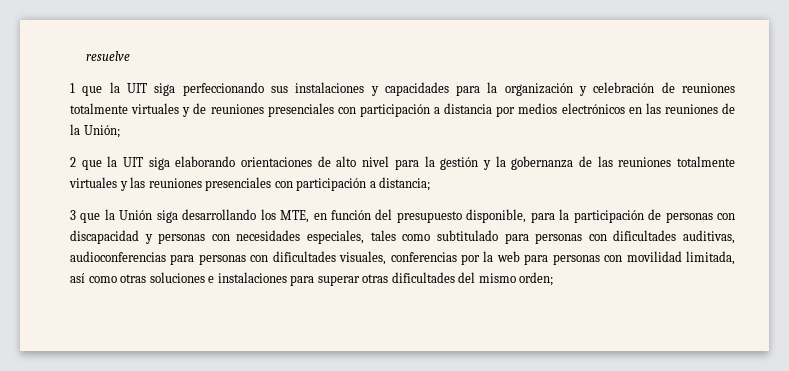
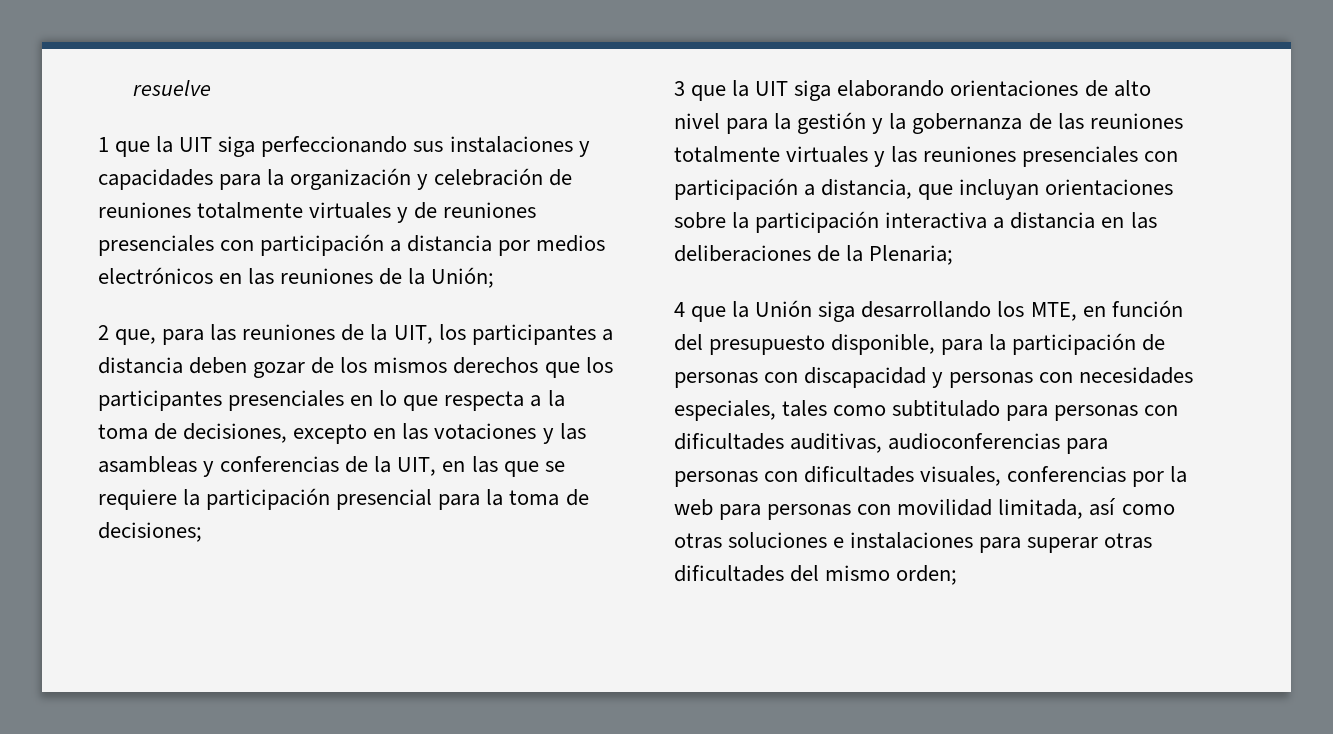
- 2 que la UIT siga elaborando orientaciones de alto nivel para la gestión y la gobernanza de las reuniones totalmente virtuales y las reuniones presenciales con participación a distancia;
- 3 que la Unión siga desarrollando los MTE, en función del presupuesto disponible, para la participación de personas con discapacidad y personas con necesidades especiales, tales como subtitulado para personas con dificultades auditivas, audioconferencias para personas con dificultades visuales, conferencias por la web para personas con movilidad limitada, así como otras soluciones e instalaciones para superar otras dificultades del mismo orden;
+ 2 que, para las reuniones de la UIT, los participantes a distancia deben gozar de los mismos derechos que los participantes presenciales en lo que respecta a la toma de decisiones, excepto en las votaciones y las asambleas y conferencias de la UIT, en las que se requiere la participación presencial para la toma de decisiones;
+ 3 que la UIT siga elaborando orientaciones de alto nivel para la gestión y la gobernanza de las reuniones totalmente virtuales y las reuniones presenciales con participación a distancia, que incluyan orientaciones sobre la participación interactiva a distancia en las deliberaciones de la Plenaria;
+ 4 que la Unión siga desarrollando los MTE, en función del presupuesto disponible, para la participación de personas con discapacidad y personas con necesidades especiales, tales como subtitulado para personas con dificultades auditivas, audioconferencias para personas con dificultades visuales, conferencias por la web para personas con movilidad limitada, así como otras soluciones e instalaciones para superar otras dificultades del mismo orden;

